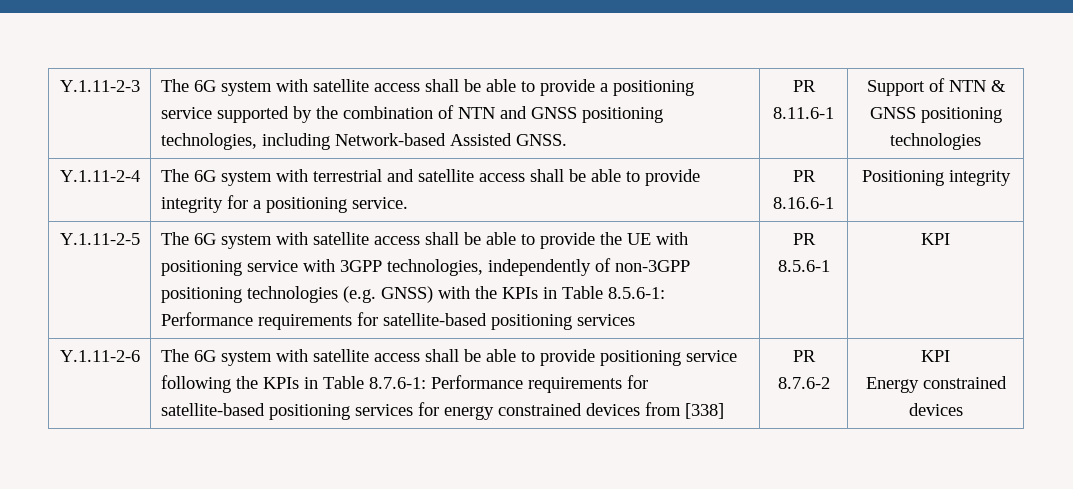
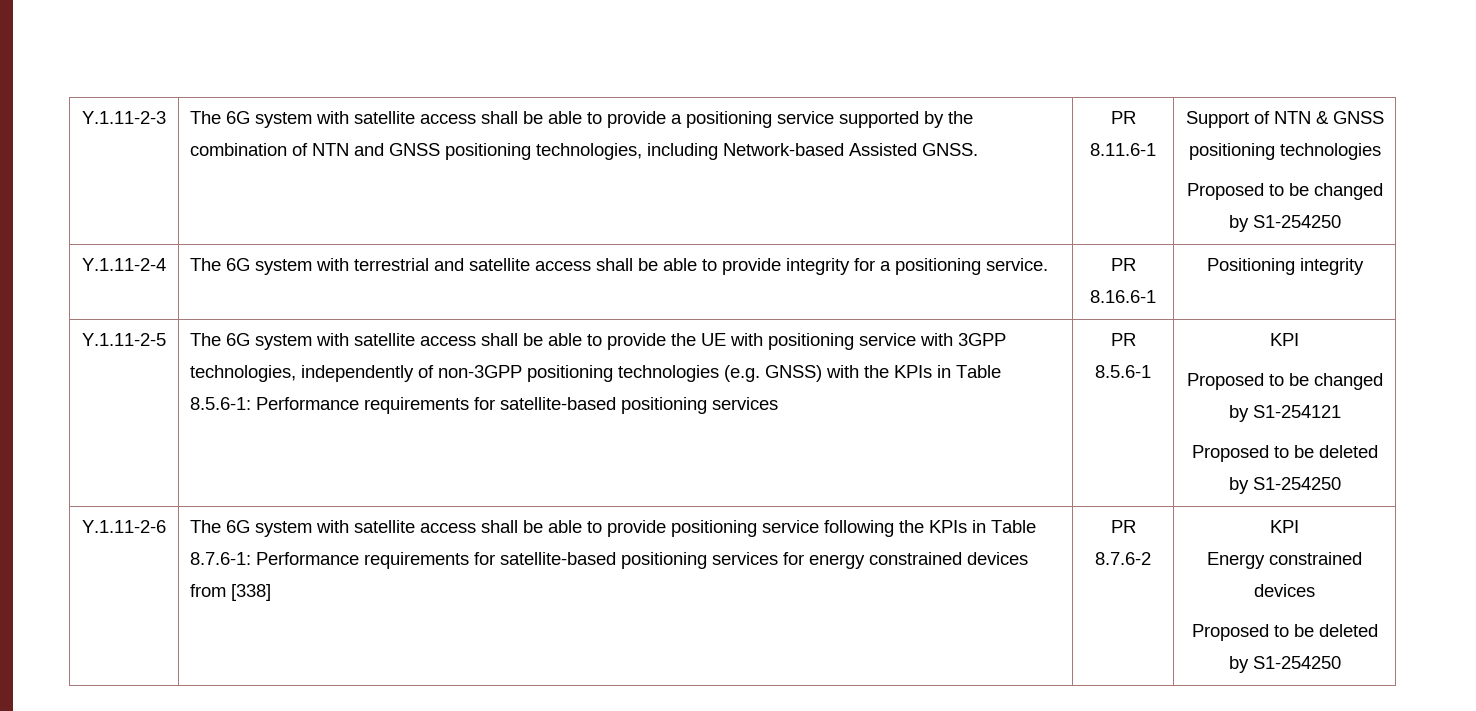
+ Proposed to be changed by S1-254250
+ Proposed to be changed by S1-254121
+ Proposed to be deleted by S1-254250
  Energy constrained devices
+ Proposed to be deleted by S1-254250

